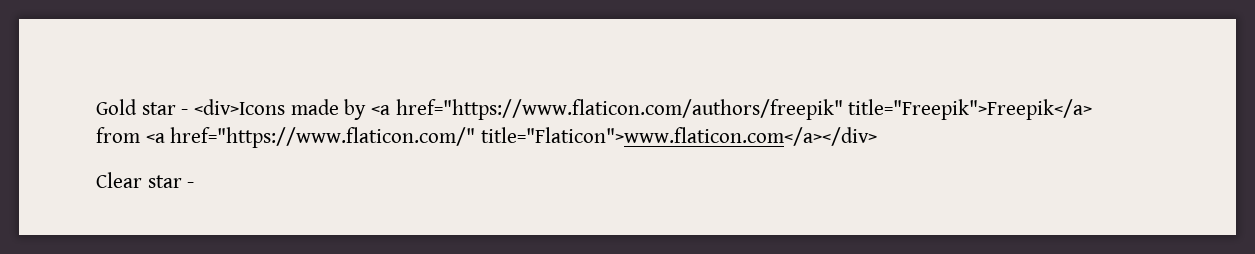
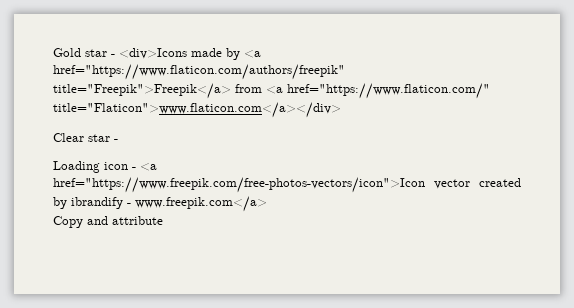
+ Loading icon - <a href="https://www.freepik.com/free-photos-vectors/icon">Icon vector created by ibrandify - www.freepik.com</a>
+ Copy and attribute

